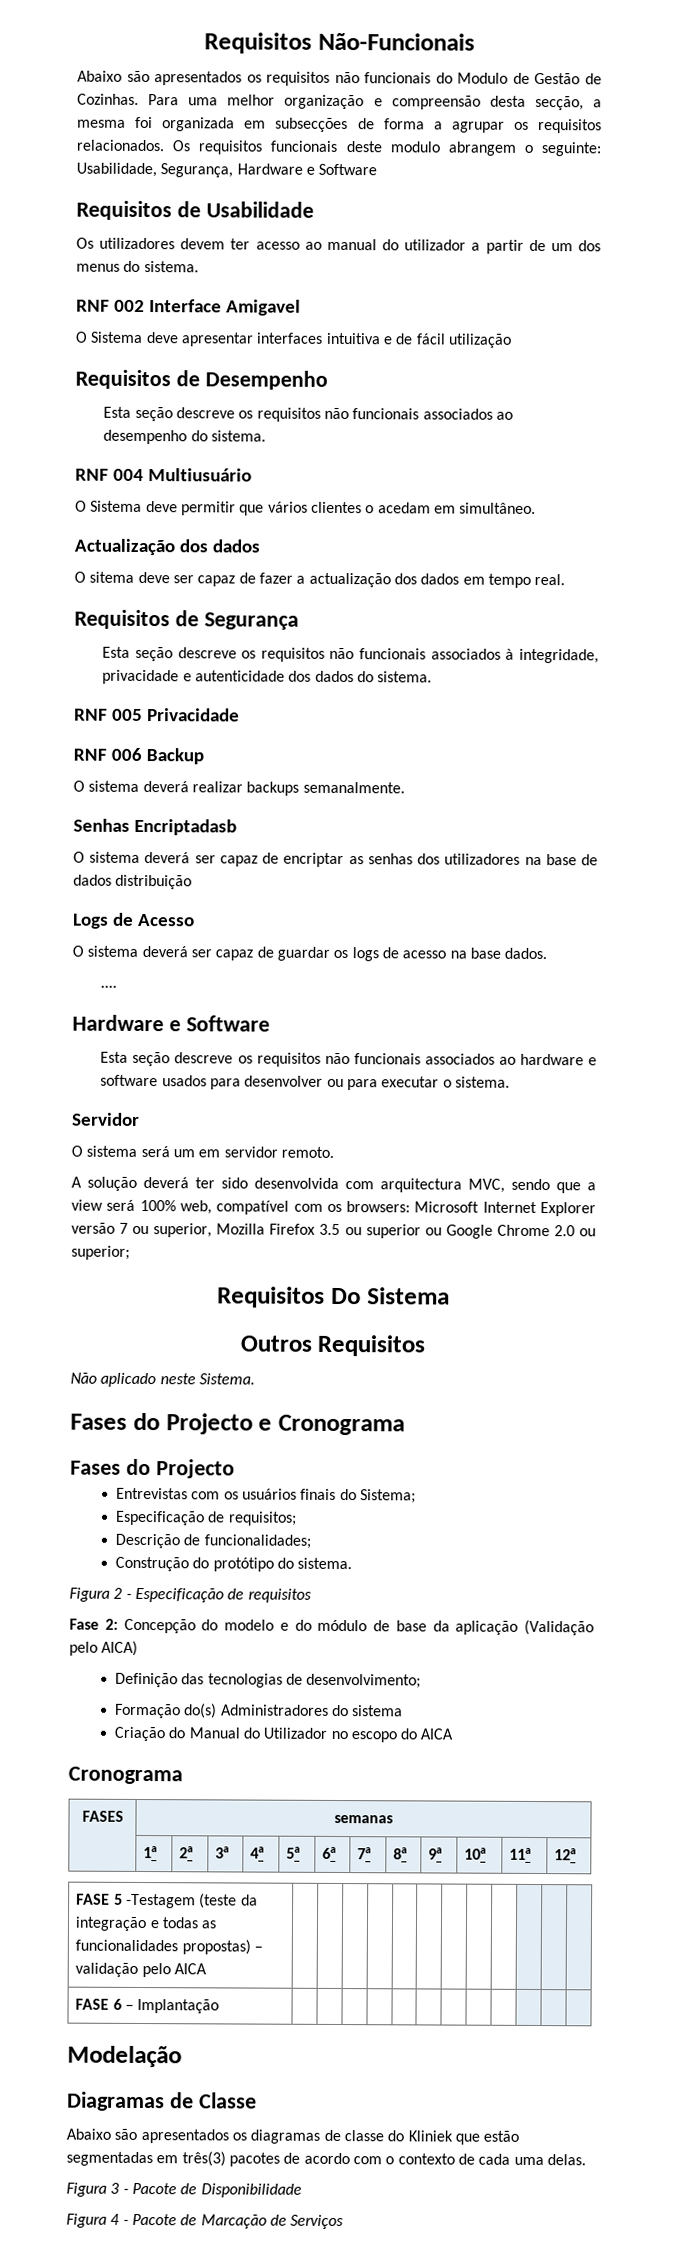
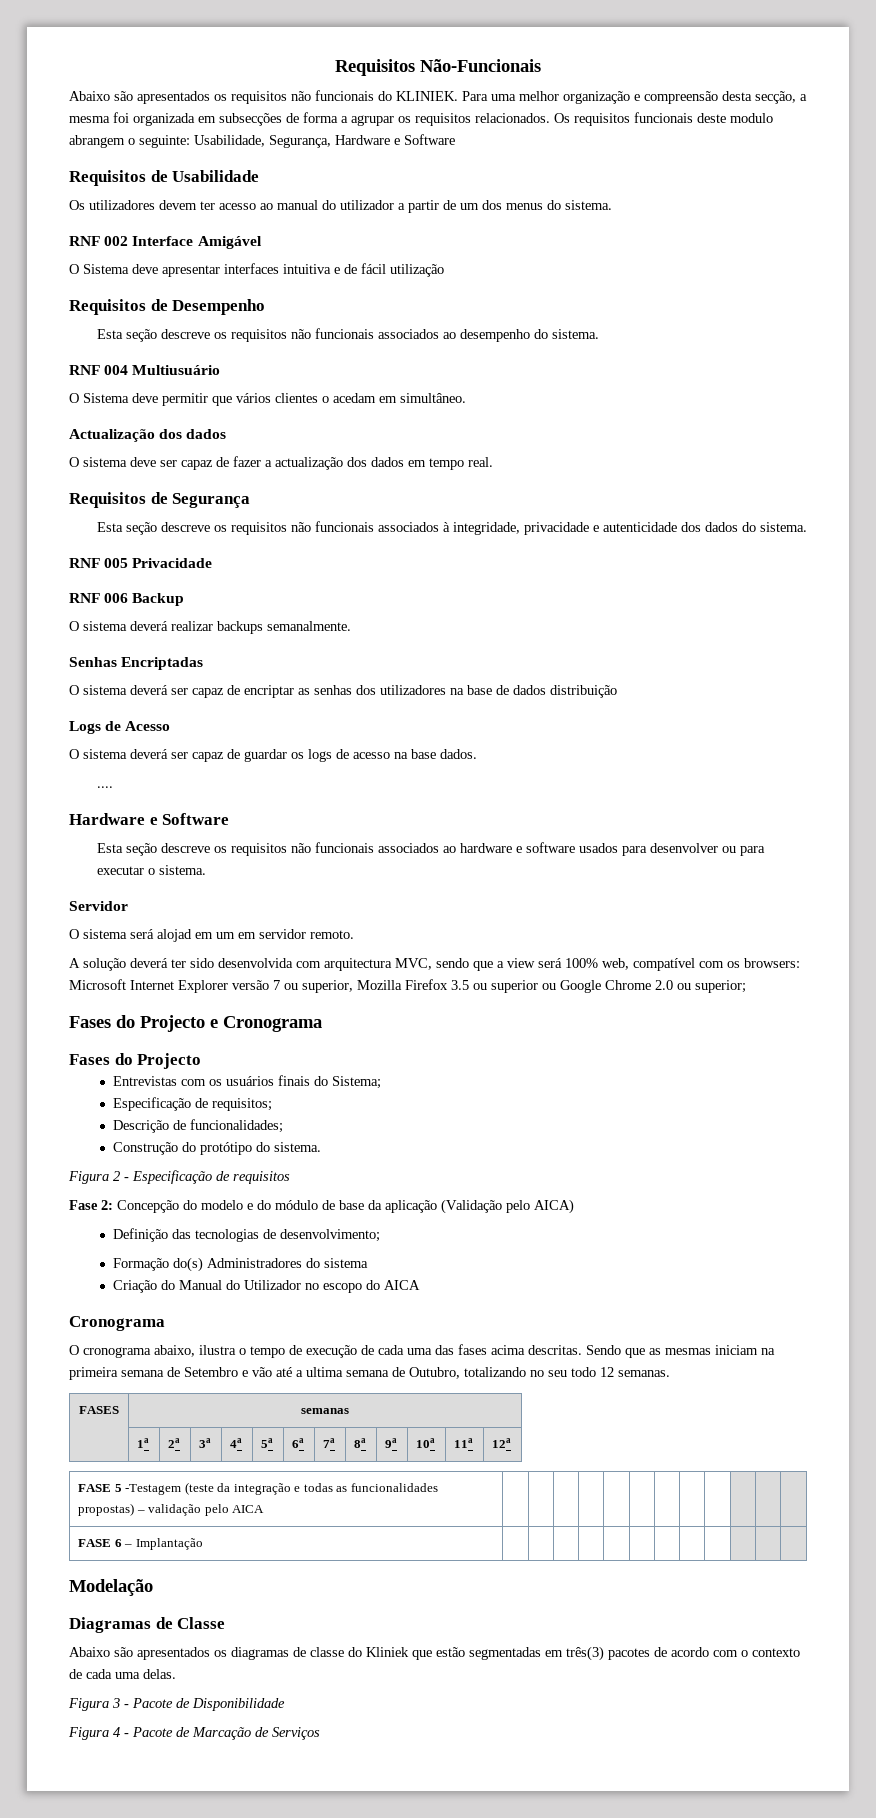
- Abaixo são apresentados os requisitos não funcionais do Modulo de Gestão de Cozinhas.
+ Abaixo são apresentados os requisitos não funcionais do KLINIEK.
- RNF 002 Interface Amigavel
+ RNF 002 Interface Amigável
- O sitema deve ser capaz de fazer a actualização dos dados em tempo real.
+ O sistema deve ser capaz de fazer a actualização dos dados em tempo real.
- Senhas Encriptadasb
+ Senhas Encriptadas
- O sistema será um em servidor remoto.
+ O sistema será alojad em um em servidor remoto.
- Requisitos Do Sistema
- Outros Requisitos
- Não aplicado neste Sistema.
+ O cronograma abaixo, ilustra o tempo de execução de cada uma das fases acima descritas. Sendo que as mesmas iniciam na primeira semana de Setembro e vão até a ultima semana de Outubro, totalizando no seu todo 12 semanas.

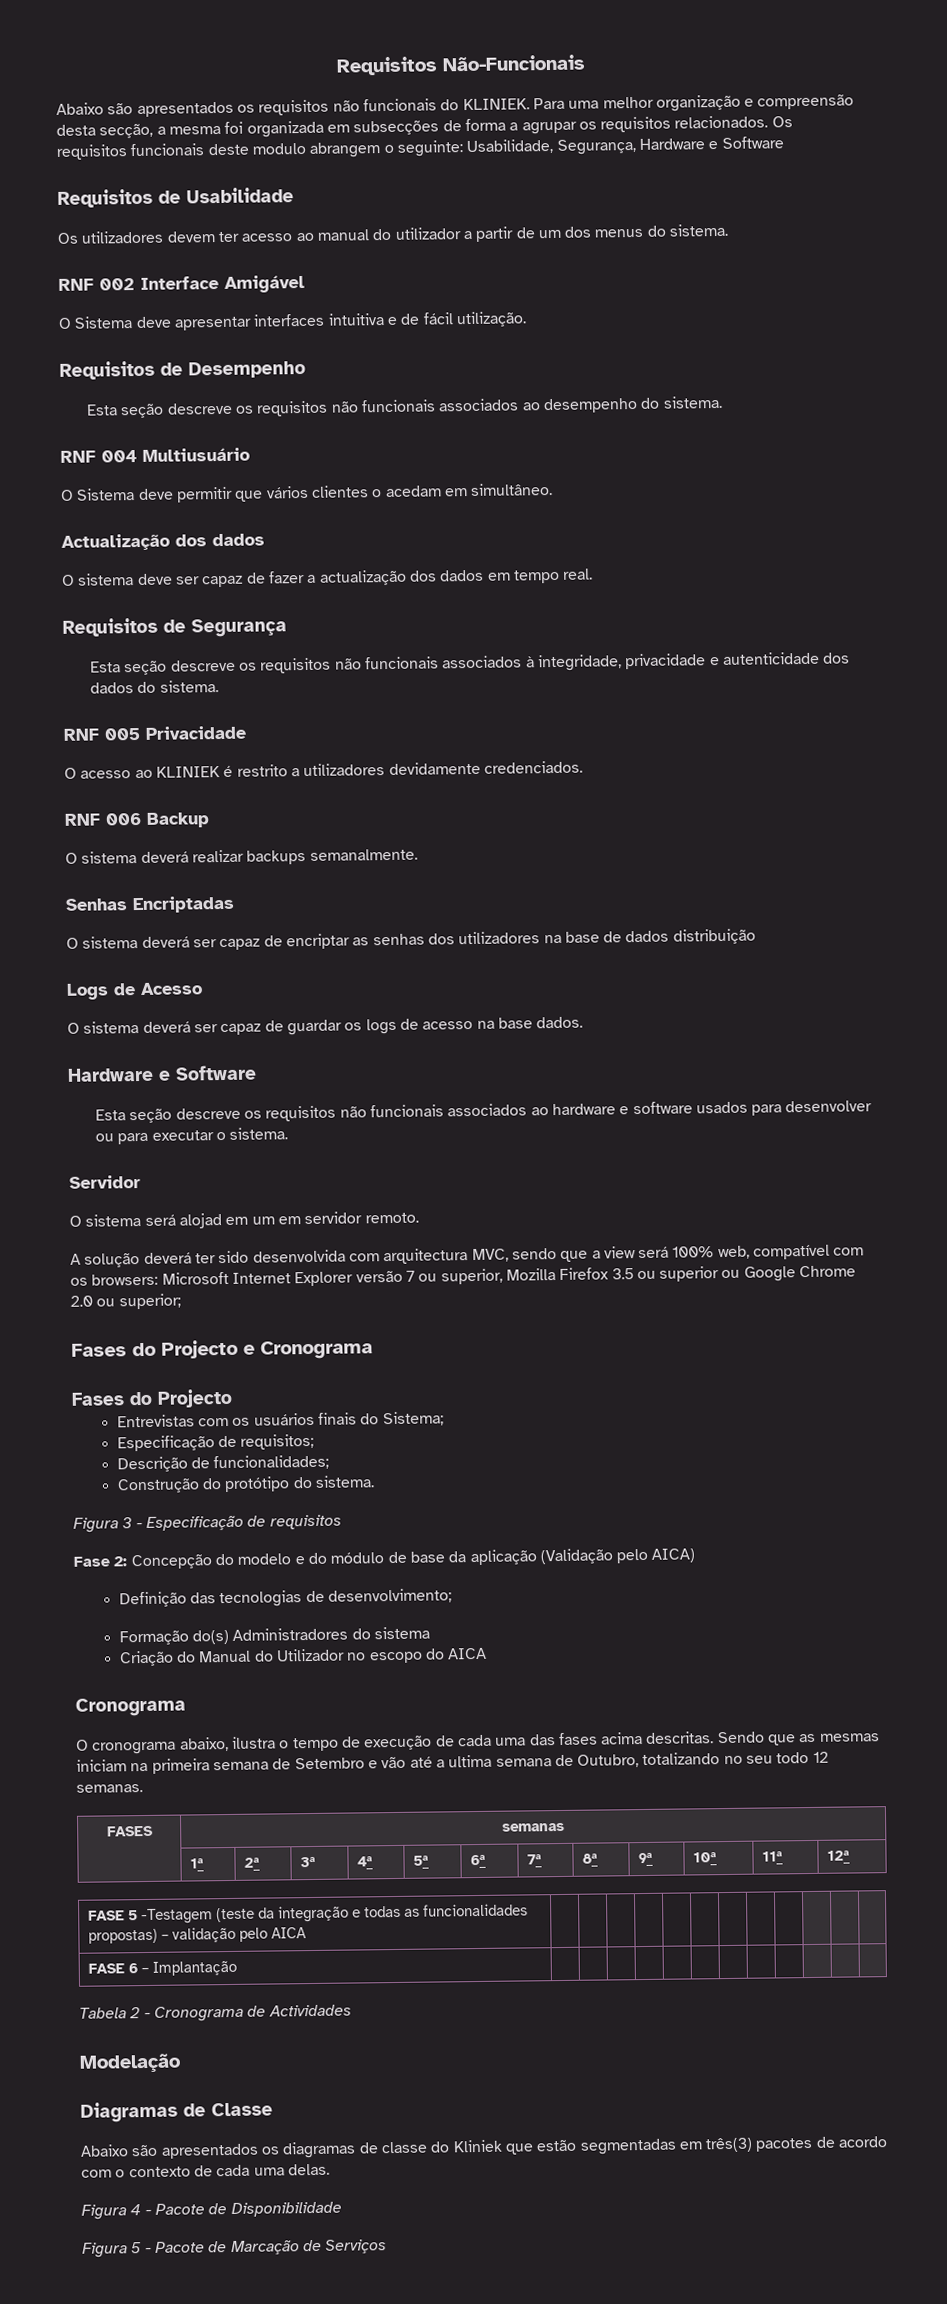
- O Sistema deve apresentar interfaces intuitiva e de fácil utilização
+ O Sistema deve apresentar interfaces intuitiva e de fácil utilização.
+ O acesso ao KLINIEK é restrito a utilizadores devidamente credenciados.
- ....
- Figura 2 - Especificação de requisitos
+ Figura 3 - Especificação de requisitos
+ Tabela 2 - Cronograma de Actividades
- Figura 3 - Pacote de Disponibilidade
+ Figura 4 - Pacote de Disponibilidade
- Figura 4 - Pacote de Marcação de Serviços
+ Figura 5 - Pacote de Marcação de Serviços

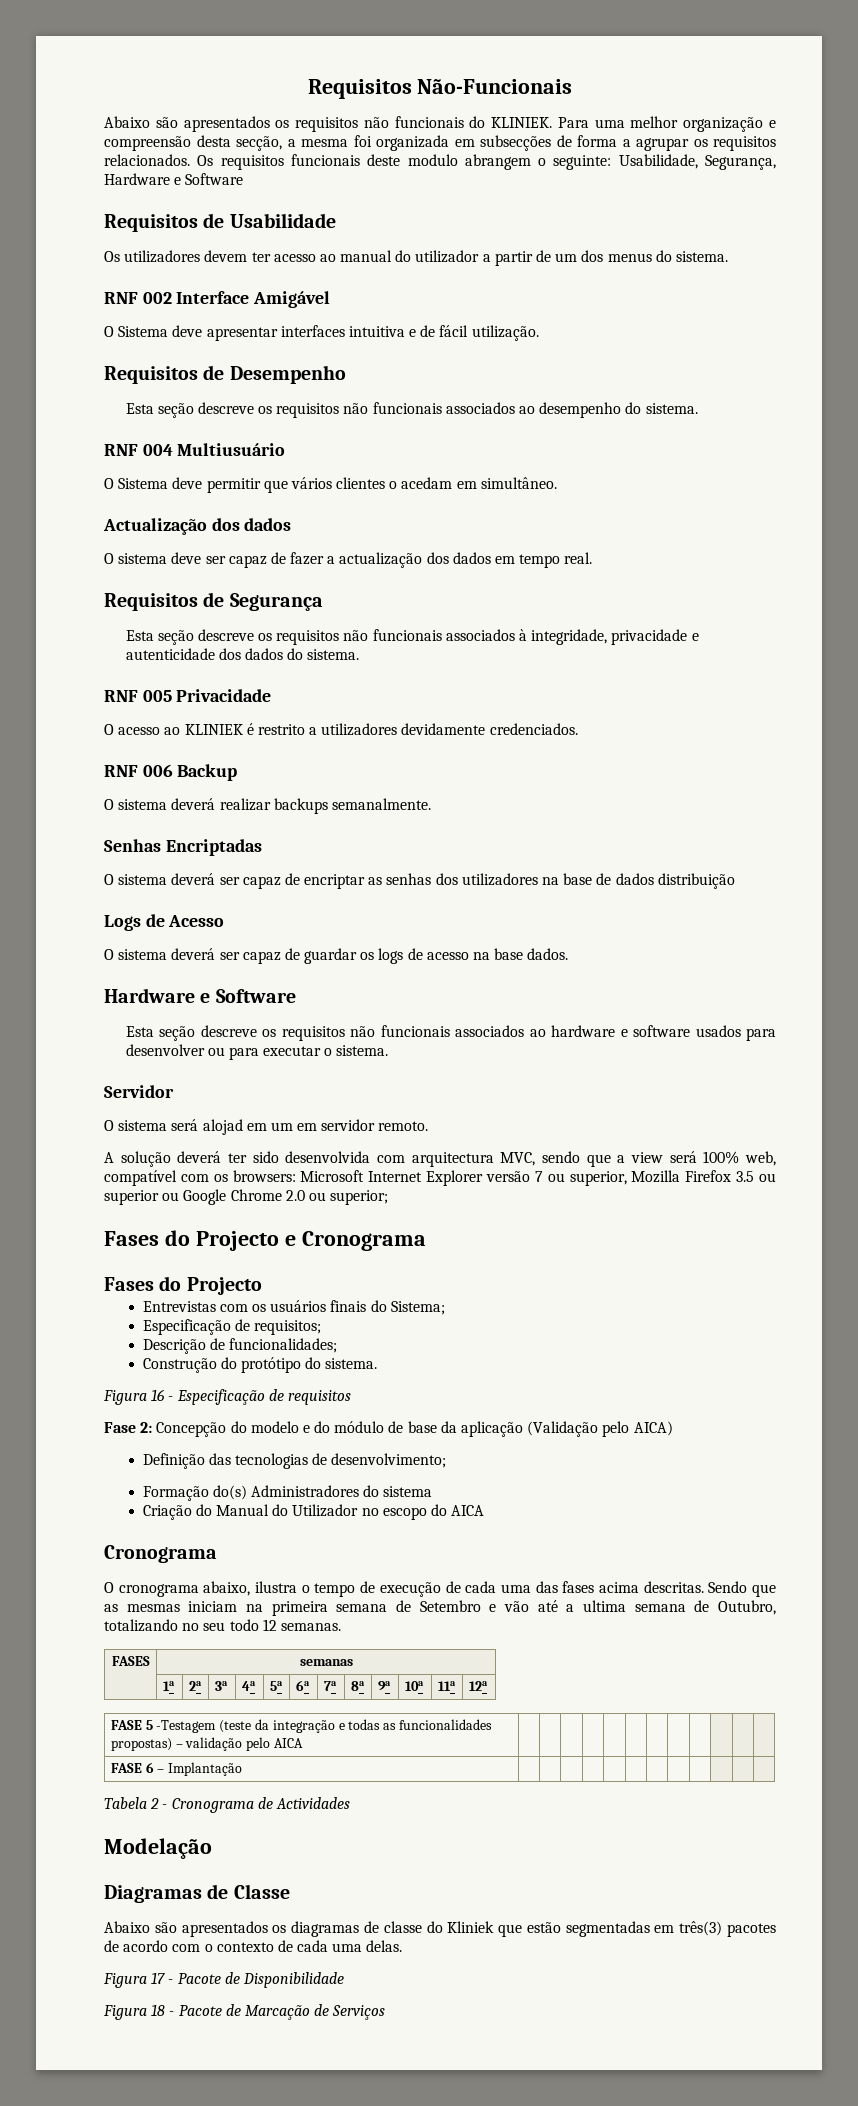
- Figura 3 - Especificação de requisitos
+ Figura 16 - Especificação de requisitos
- Figura 4 - Pacote de Disponibilidade
+ Figura 17 - Pacote de Disponibilidade
- Figura 5 - Pacote de Marcação de Serviços
+ Figura 18 - Pacote de Marcação de Serviços

